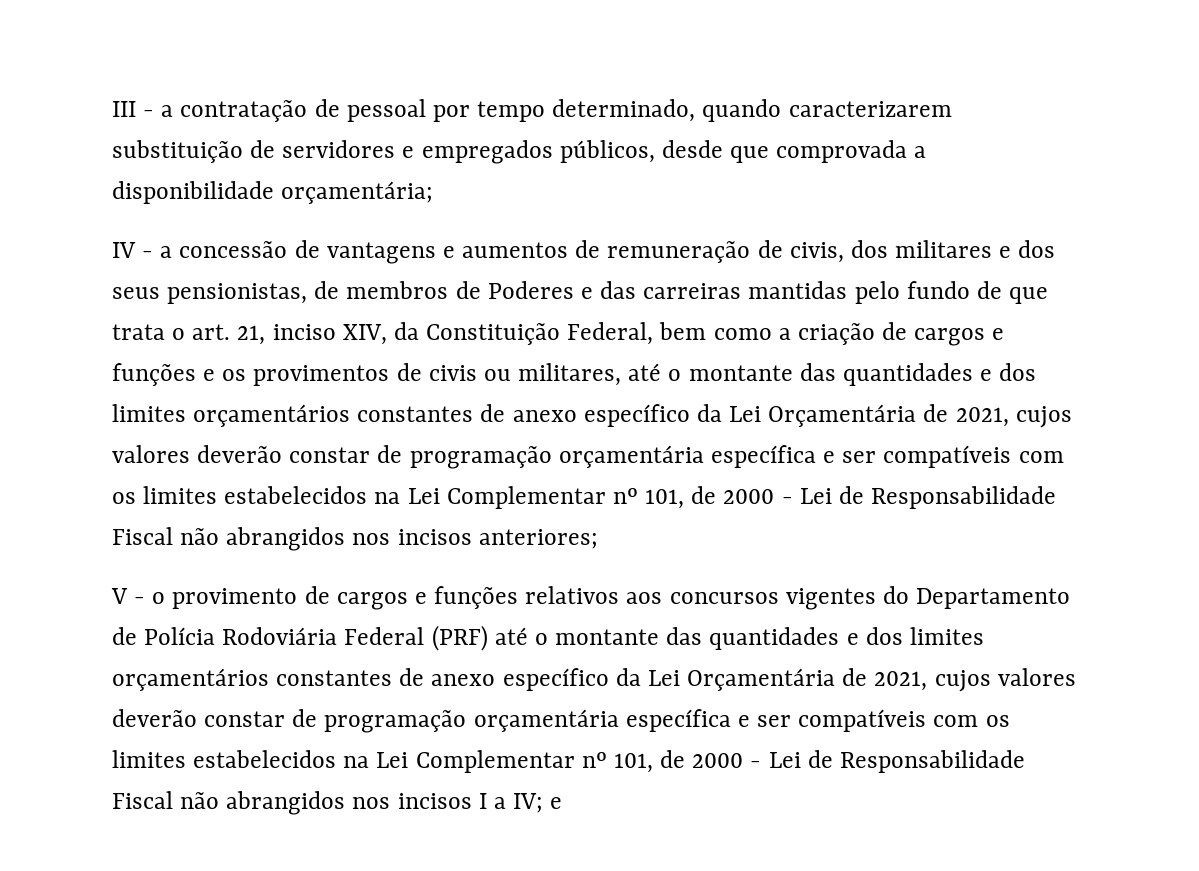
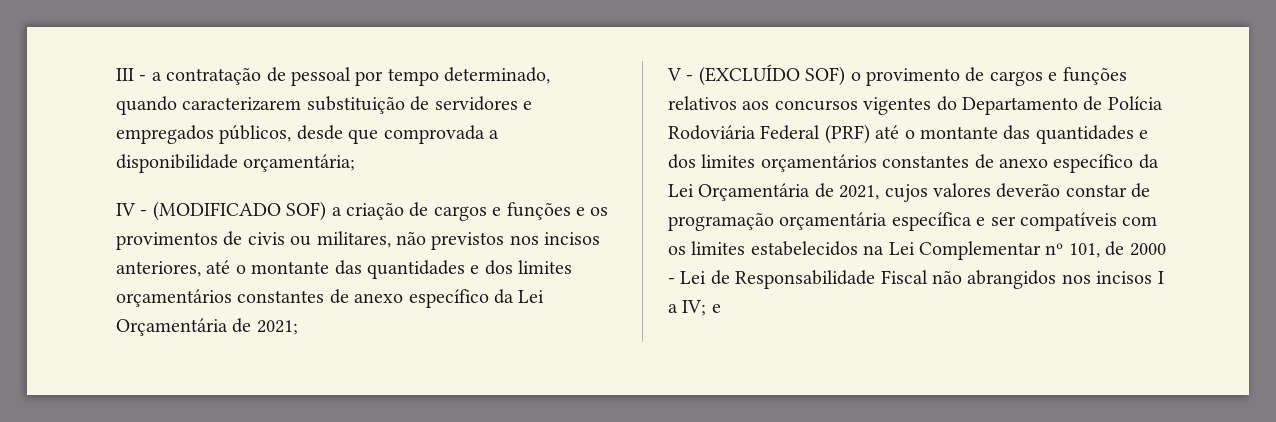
- IV - a concessão de vantagens e aumentos de remuneração de civis, dos militares e dos seus pensionistas, de membros de Poderes e das carreiras mantidas pelo fundo de que trata o art. 21, inciso XIV, da Constituição Federal, bem como a criação de cargos e funções e os provimentos de civis ou militares, até o montante das quantidades e dos limites orçamentários constantes de anexo específico da Lei Orçamentária de 2021, cujos valores deverão constar de programação orçamentária específica e ser compatíveis com os limites estabelecidos na Lei Complementar nº 101, de 2000 - Lei de Responsabilidade Fiscal não abrangidos nos incisos anteriores;
+ IV - (MODIFICADO SOF) a criação de cargos e funções e os provimentos de civis ou militares, não previstos nos incisos anteriores, até o montante das quantidades e dos limites orçamentários constantes de anexo específico da Lei Orçamentária de 2021;
- V - o provimento de cargos e funções relativos aos concursos vigentes do Departamento de Polícia Rodoviária Federal (PRF) até o montante das quantidades e dos limites orçamentários constantes de anexo específico da Lei Orçamentária de 2021, cujos valores deverão constar de programação orçamentária específica e ser compatíveis com os limites estabelecidos na Lei Complementar nº 101, de 2000 - Lei de Responsabilidade Fiscal não abrangidos nos incisos I a IV;
+ V - (EXCLUÍDO SOF) o provimento de cargos e funções relativos aos concursos vigentes do Departamento de Polícia Rodoviária Federal (PRF) até o montante das quantidades e dos limites orçamentários constantes de anexo específico da Lei Orçamentária de 2021, cujos valores deverão constar de programação orçamentária específica e ser compatíveis com os limites estabelecidos na Lei Complementar nº 101, de 2000 - Lei de Responsabilidade Fiscal não abrangidos nos incisos I a IV;

